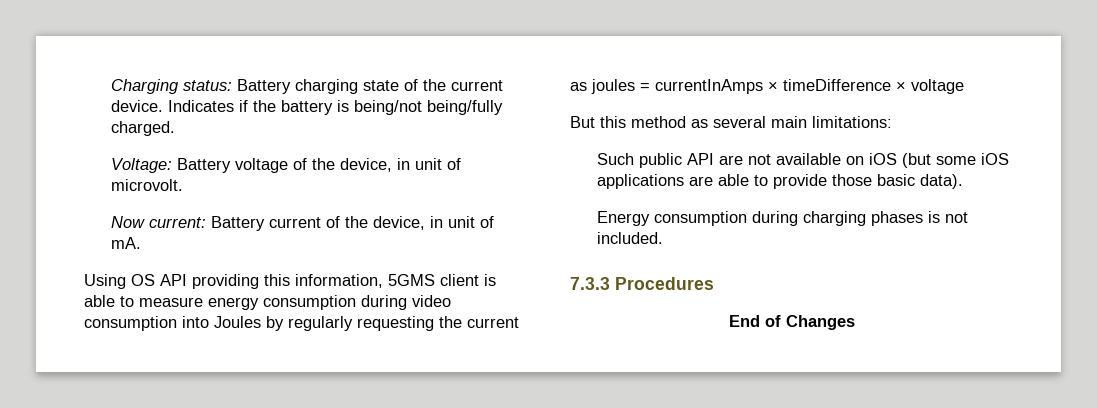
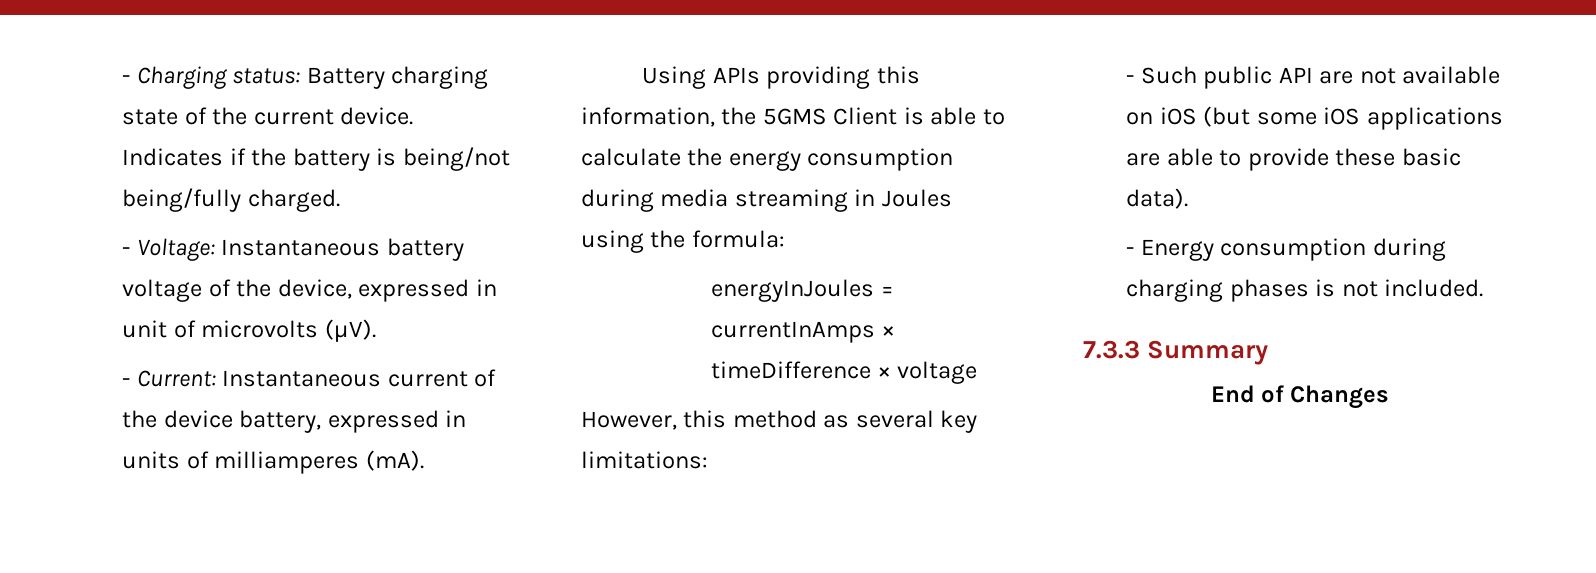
- Charging status: Battery charging state of the current device.
+ - Charging status: Battery charging state of the current device.
- Voltage: Battery voltage of the device, in unit of microvolt.
- Now current: Battery current of the device, in unit of mA.
+ - Voltage: Instantaneous battery voltage of the device, expressed in unit of microvolts (μV).
+ - Current: Instantaneous current of the device battery, expressed in units of milliamperes (mA).
- Using OS API providing this information, 5GMS client is able to measure energy consumption during video consumption into Joules by regularly requesting the current as joules = currentInAmps × timeDifference × voltage
+ Using APIs providing this information, the 5GMS Client is able to calculate the energy consumption during media streaming in Joules using the formula:
+ energyInJoules = currentInAmps × timeDifference × voltage
- But this method as several main limitations:
+ However, this method as several key limitations:
- Such public API are not available on iOS (but some iOS applications are able to provide those basic data).
+ - Such public API are not available on iOS (but some iOS applications are able to provide these basic data).
- Energy consumption during charging phases is not included.
+ - Energy consumption during charging phases is not included.
- 7.3.3 Procedures
+ 7.3.3 Summary

